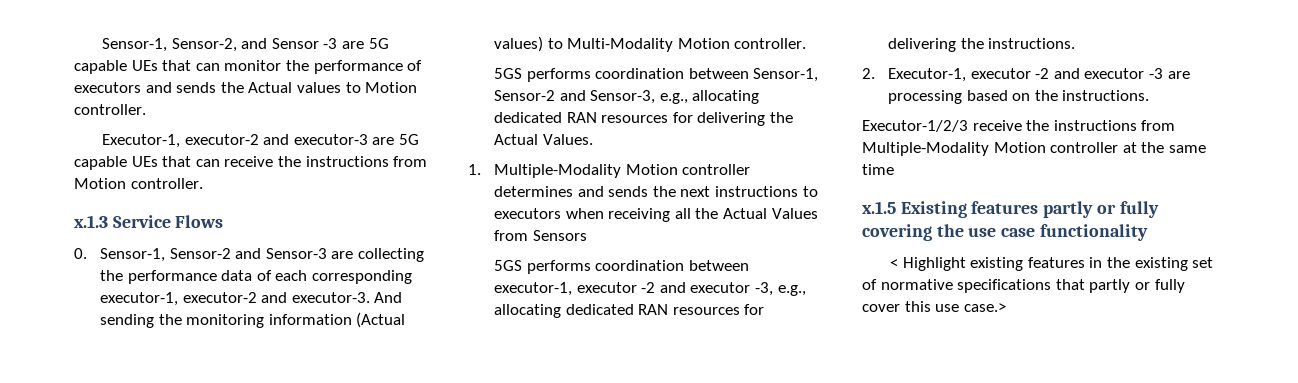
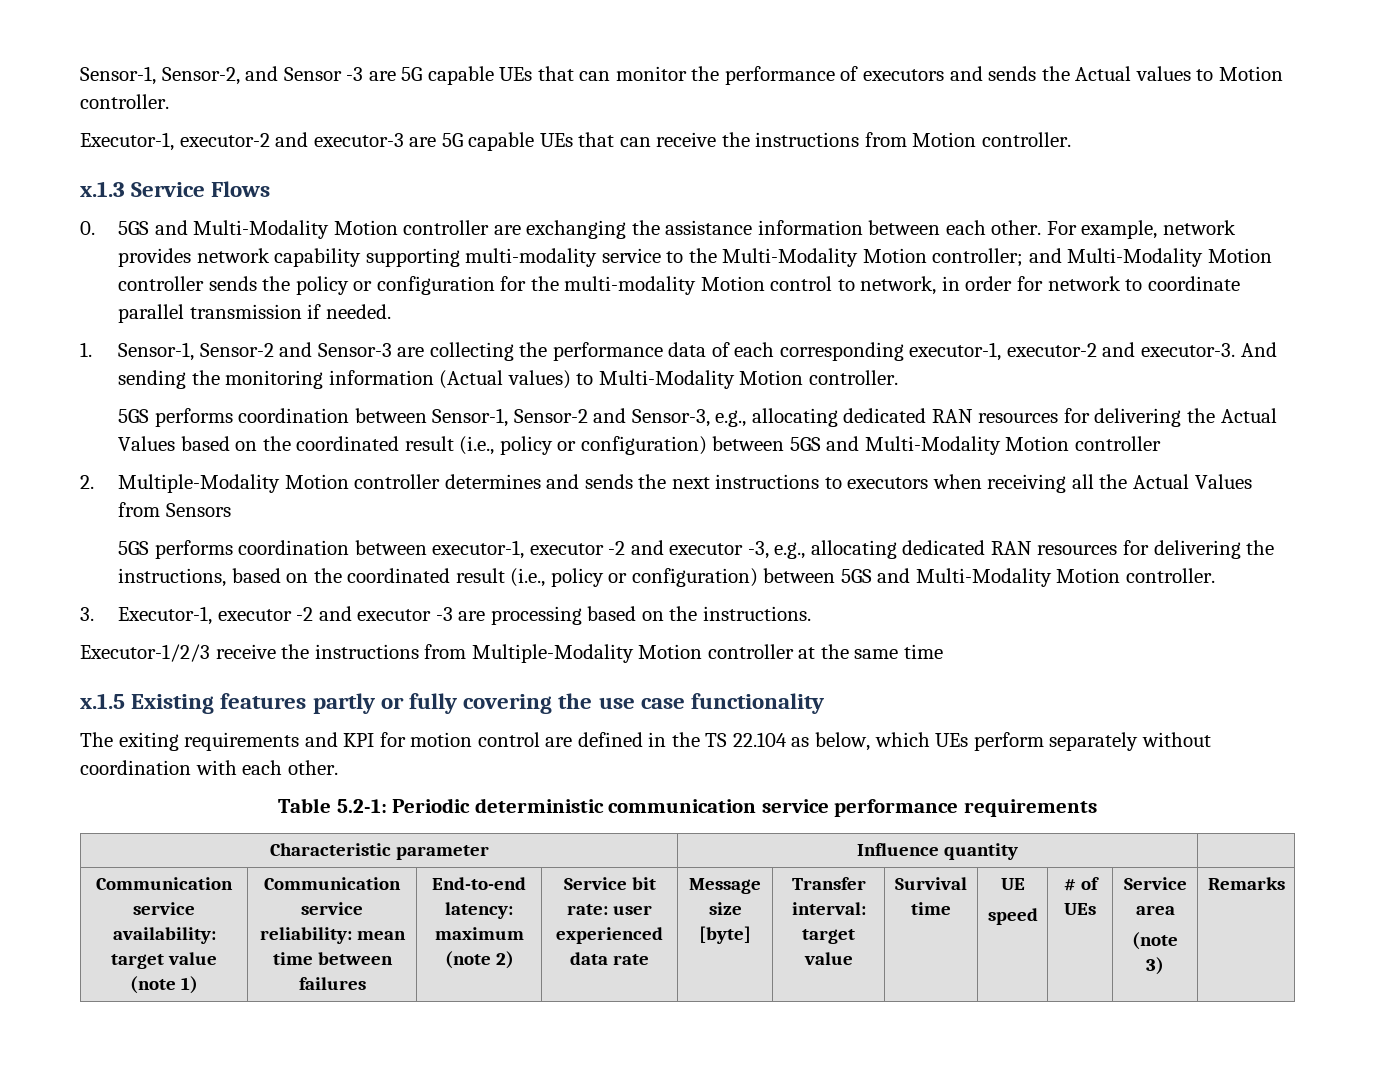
- 0. Sensor-1, Sensor-2 and Sensor-3 are collecting the performance data of each corresponding executor-1, executor-2 and executor-3.
+ 0. 5GS and Multi-Modality Motion controller are exchanging the assistance information between each other. For example, network provides network capability supporting multi-modality service to the Multi-Modality Motion controller; and Multi-Modality Motion controller sends the policy or configuration for the multi-modality Motion control to network, in order for network to coordinate parallel transmission if needed.
+ 1. Sensor-1, Sensor-2 and Sensor-3 are collecting the performance data of each corresponding executor-1, executor-2 and executor-3.
- 5GS performs coordination between Sensor-1, Sensor-2 and Sensor-3, e.g., allocating dedicated RAN resources for delivering the Actual Values.
- 1. Multiple-Modality Motion controller determines and sends the next instructions to executors when receiving all the Actual Values from Sensors
+ 5GS performs coordination between Sensor-1, Sensor-2 and Sensor-3, e.g., allocating dedicated RAN resources for delivering the Actual Values based on the coordinated result (i.e., policy or configuration) between 5GS and Multi-Modality Motion controller
+ 2. Multiple-Modality Motion controller determines and sends the next instructions to executors when receiving all the Actual Values from Sensors
- 5GS performs coordination between executor-1, executor -2 and executor -3, e.g., allocating dedicated RAN resources for delivering the instructions.
- 2. Executor-1, executor -2 and executor -3 are processing based on the instructions.
+ 5GS performs coordination between executor-1, executor -2 and executor -3, e.g., allocating dedicated RAN resources for delivering the instructions, based on the coordinated result (i.e., policy or configuration) between 5GS and Multi-Modality Motion controller.
+ 3. Executor-1, executor -2 and executor -3 are processing based on the instructions.
- < Highlight existing features in the existing set of normative specifications that partly or fully cover this use case.>
+ The exiting requirements and KPI for motion control are defined in the TS 22.104 as below, which UEs perform separately without coordination with each other.
+ Table 5.2-1: Periodic deterministic communication service performance requirements
+ Characteristic parameter | Influence quantity |
+ Communication service availability: target value (note 1) | Communication service reliability: mean time between failures | End-to-end latency: maximum (note 2) | Service bit rate: user experienced data rate | Message size [byte] | Transfer interval: target value | Survival time | UE
+ speed | # of UEs | Service area
+ (note 3) | Remarks

